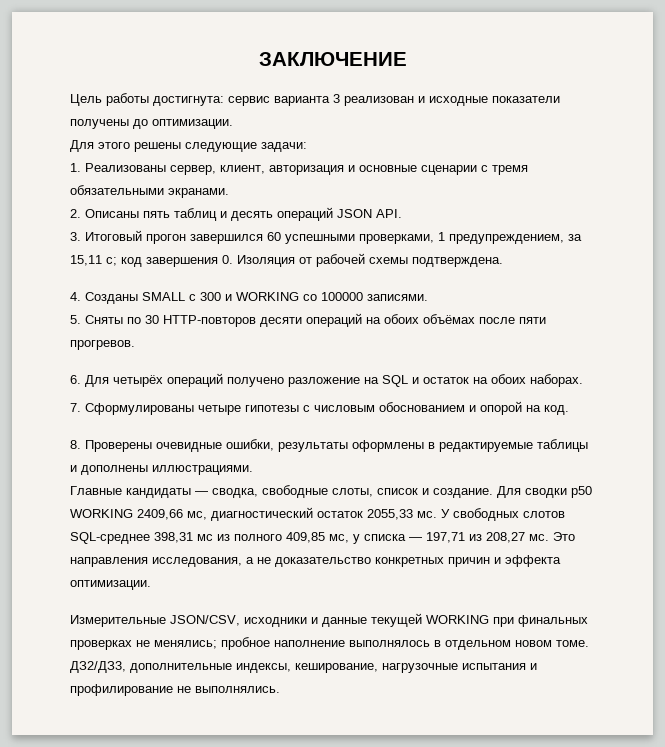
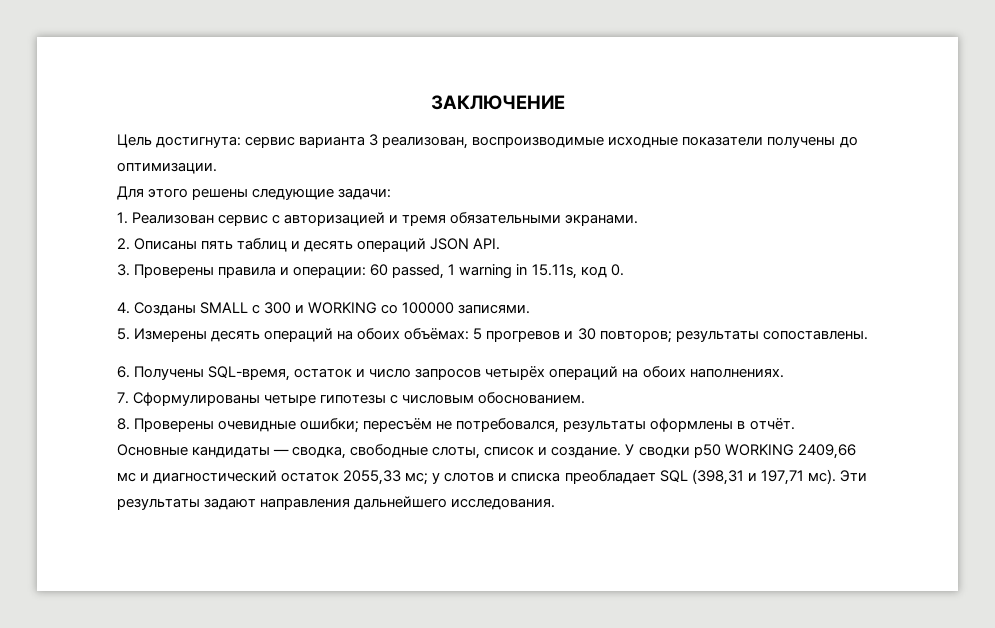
- Цель работы достигнута: сервис варианта 3 реализован и исходные показатели получены до оптимизации.
+ Цель достигнута: сервис варианта 3 реализован, воспроизводимые исходные показатели получены до оптимизации.
- 1. Реализованы сервер, клиент, авторизация и основные сценарии с тремя обязательными экранами.
+ 1. Реализован сервис с авторизацией и тремя обязательными экранами.
- 3. Итоговый прогон завершился 60 успешными проверками, 1 предупреждением, за 15,11 с; код завершения 0. Изоляция от рабочей схемы подтверждена.
+ 3. Проверены правила и операции: 60 passed, 1 warning in 15.11s, код 0.
- 5. Сняты по 30 HTTP-повторов десяти операций на обоих объёмах после пяти прогревов.
- 6. Для четырёх операций получено разложение на SQL и остаток на обоих наборах.
+ 5. Измерены десять операций на обоих объёмах: 5 прогревов и 30 повторов; результаты сопоставлены.
+ 6. Получены SQL-время, остаток и число запросов четырёх операций на обоих наполнениях.
- 7. Сформулированы четыре гипотезы с числовым обоснованием и опорой на код.
- 8. Проверены очевидные ошибки, результаты оформлены в редактируемые таблицы и дополнены иллюстрациями.
- Главные кандидаты — сводка, свободные слоты, список и создание.
+ 7. Сформулированы четыре гипотезы с числовым обоснованием.
+ 8. Проверены очевидные ошибки; пересъём не потребовался, результаты оформлены в отчёт.
+ Основные кандидаты — сводка, свободные слоты, список и создание.
- Для сводки p50 WORKING 2409,66 мс, диагностический остаток 2055,33 мс. У свободных слотов SQL-среднее 398,31 мс из полного 409,85 мс, у списка — 197,71 из 208,27 мс. Это направления исследования, а не доказательство конкретных причин и эффекта оптимизации.
- Измерительные JSON/CSV, исходники и данные текущей WORKING при финальных проверках не менялись; пробное наполнение выполнялось в отдельном новом томе. ДЗ2/ДЗ3, дополнительные индексы, кеширование, нагрузочные испытания и профилирование не выполнялись.
+ У сводки p50 WORKING 2409,66 мс и диагностический остаток 2055,33 мс; у слотов и списка преобладает SQL (398,31 и 197,71 мс). Эти результаты задают направления дальнейшего исследования.

